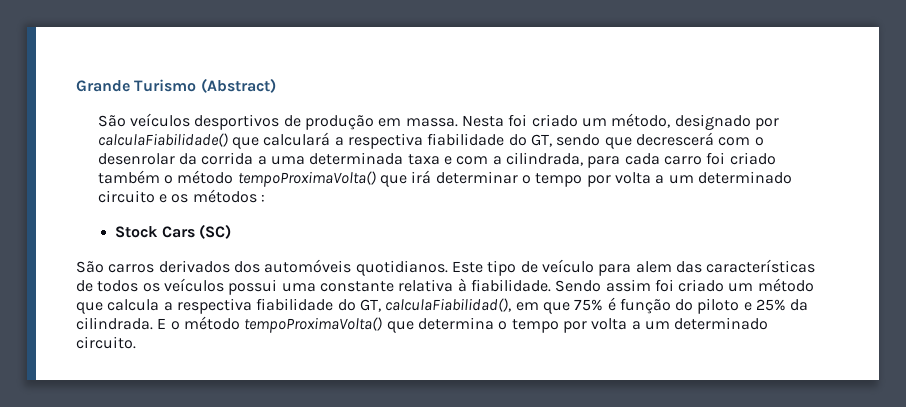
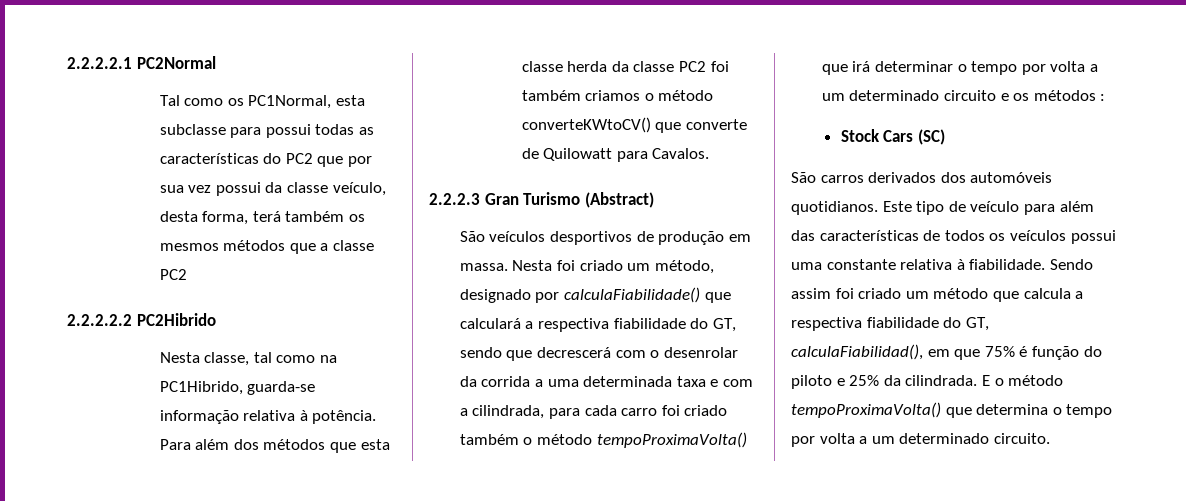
- Grande Turismo (Abstract)
+ 2.2.2.2.1 PC2Normal
+ Tal como os PC1Normal, esta subclasse para possui todas as características do PC2 que por sua vez possui da classe veículo, desta forma, terá também os mesmos métodos que a classe PC2
+ 2.2.2.2.2 PC2Hibrido
+ Nesta classe, tal como na PC1Hibrido, guarda-se informação relativa à potência. Para além dos métodos que esta classe herda da classe PC2 foi também criamos o método converteKWtoCV() que converte de Quilowatt para Cavalos.
+ 2.2.2.3 Gran Turismo (Abstract)
- Este tipo de veículo para alem das características de todos os veículos possui uma constante relativa à fiabilidade.
+ Este tipo de veículo para além das características de todos os veículos possui uma constante relativa à fiabilidade.

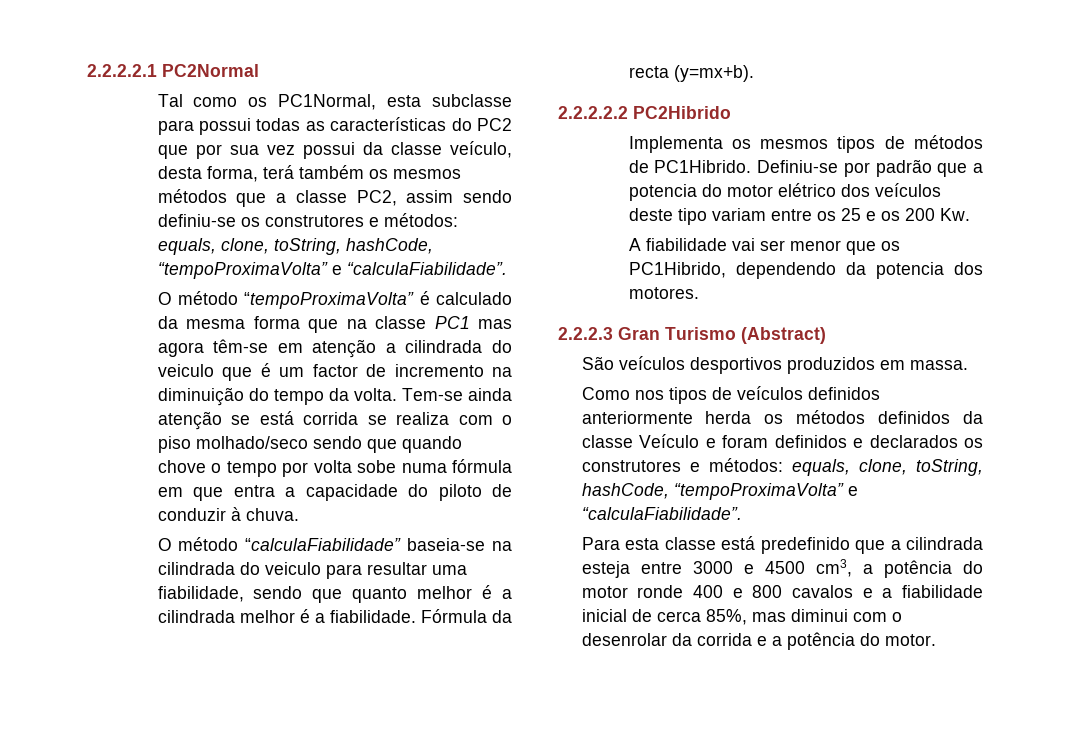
- Tal como os PC1Normal, esta subclasse para possui todas as características do PC2 que por sua vez possui da classe veículo, desta forma, terá também os mesmos métodos que a classe PC2
+ Tal como os PC1Normal, esta subclasse para possui todas as características do PC2 que por sua vez possui da classe veículo, desta forma, terá também os mesmos métodos que a classe PC2, assim sendo definiu-se os construtores e métodos: equals, clone, toString, hashCode, “tempoProximaVolta” e “calculaFiabilidade”.
+ O método “tempoProximaVolta” é calculado da mesma forma que na classe PC1 mas agora têm-se em atenção a cilindrada do veiculo que é um factor de incremento na diminuição do tempo da volta. Tem-se ainda atenção se está corrida se realiza com o piso molhado/seco sendo que quando chove o tempo por volta sobe numa fórmula em que entra a capacidade do piloto de conduzir à chuva.
+ O método “calculaFiabilidade” baseia-se na cilindrada do veiculo para resultar uma fiabilidade, sendo que quanto melhor é a cilindrada melhor é a fiabilidade. Fórmula da recta (y=mx+b).
  2.2.2.2.2 PC2Hibrido
- Nesta classe, tal como na PC1Hibrido, guarda-se informação relativa à potência. Para além dos métodos que esta classe herda da classe PC2 foi também criamos o método converteKWtoCV() que converte de Quilowatt para Cavalos.
+ Implementa os mesmos tipos de métodos de PC1Hibrido. Definiu-se por padrão que a potencia do motor elétrico dos veículos deste tipo variam entre os 25 e os 200 Kw.
+ A fiabilidade vai ser menor que os PC1Hibrido, dependendo da potencia dos motores.
- São veículos desportivos de produção em massa. Nesta foi criado um método, designado por calculaFiabilidade() que calculará a respectiva fiabilidade do GT, sendo que decrescerá com o desenrolar da corrida a uma determinada taxa e com a cilindrada, para cada carro foi criado também o método tempoProximaVolta() que irá determinar o tempo por volta a um determinado circuito e os métodos :
- Stock Cars (SC)
- São carros derivados dos automóveis quotidianos. Este tipo de veículo para além das características de todos os veículos possui uma constante relativa à fiabilidade. Sendo assim foi criado um método que calcula a respectiva fiabilidade do GT, calculaFiabilidad(), em que 75% é função do piloto e 25% da cilindrada. E o método tempoProximaVolta() que determina o tempo por volta a um determinado circuito.
+ São veículos desportivos produzidos em massa.
+ Como nos tipos de veículos definidos anteriormente herda os métodos definidos da classe Veículo e foram definidos e declarados os construtores e métodos: equals, clone, toString, hashCode, “tempoProximaVolta” e “calculaFiabilidade”.
+ Para esta classe está predefinido que a cilindrada esteja entre 3000 e 4500 cm3, a potência do motor ronde 400 e 800 cavalos e a fiabilidade inicial de cerca 85%, mas diminui com o desenrolar da corrida e a potência do motor.

